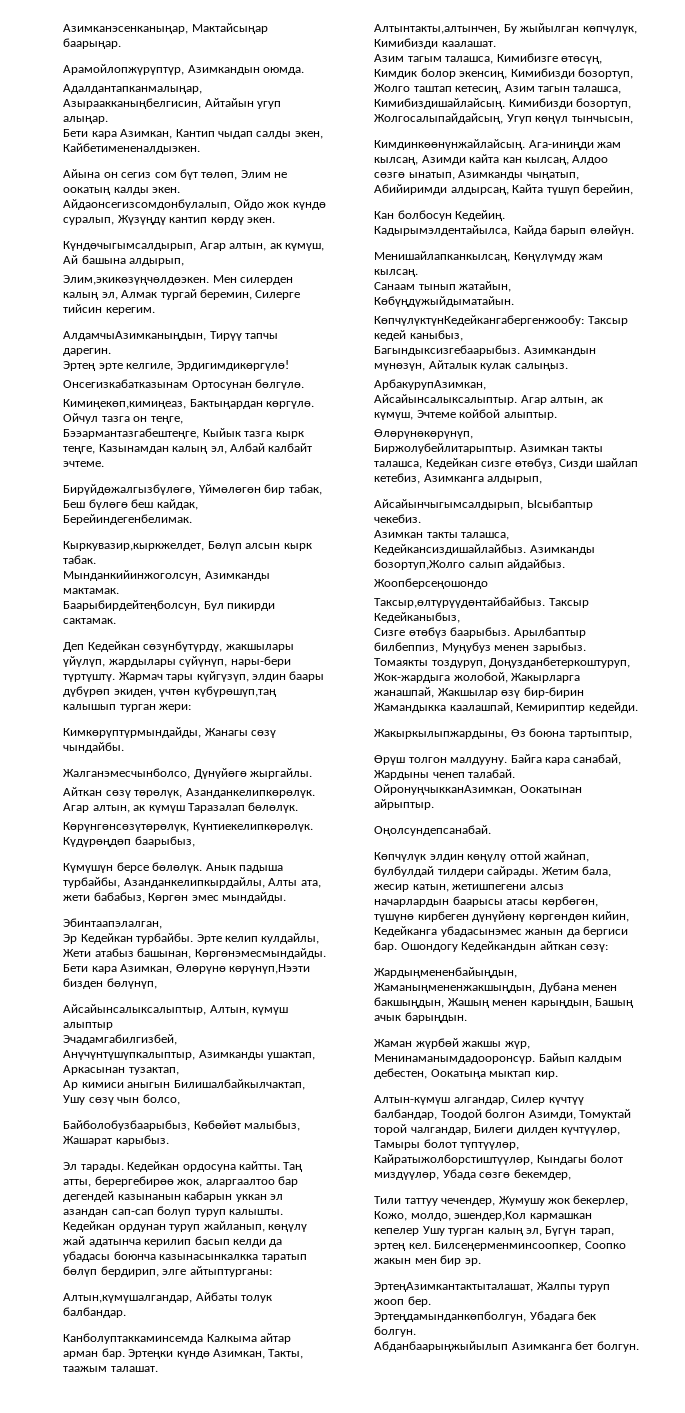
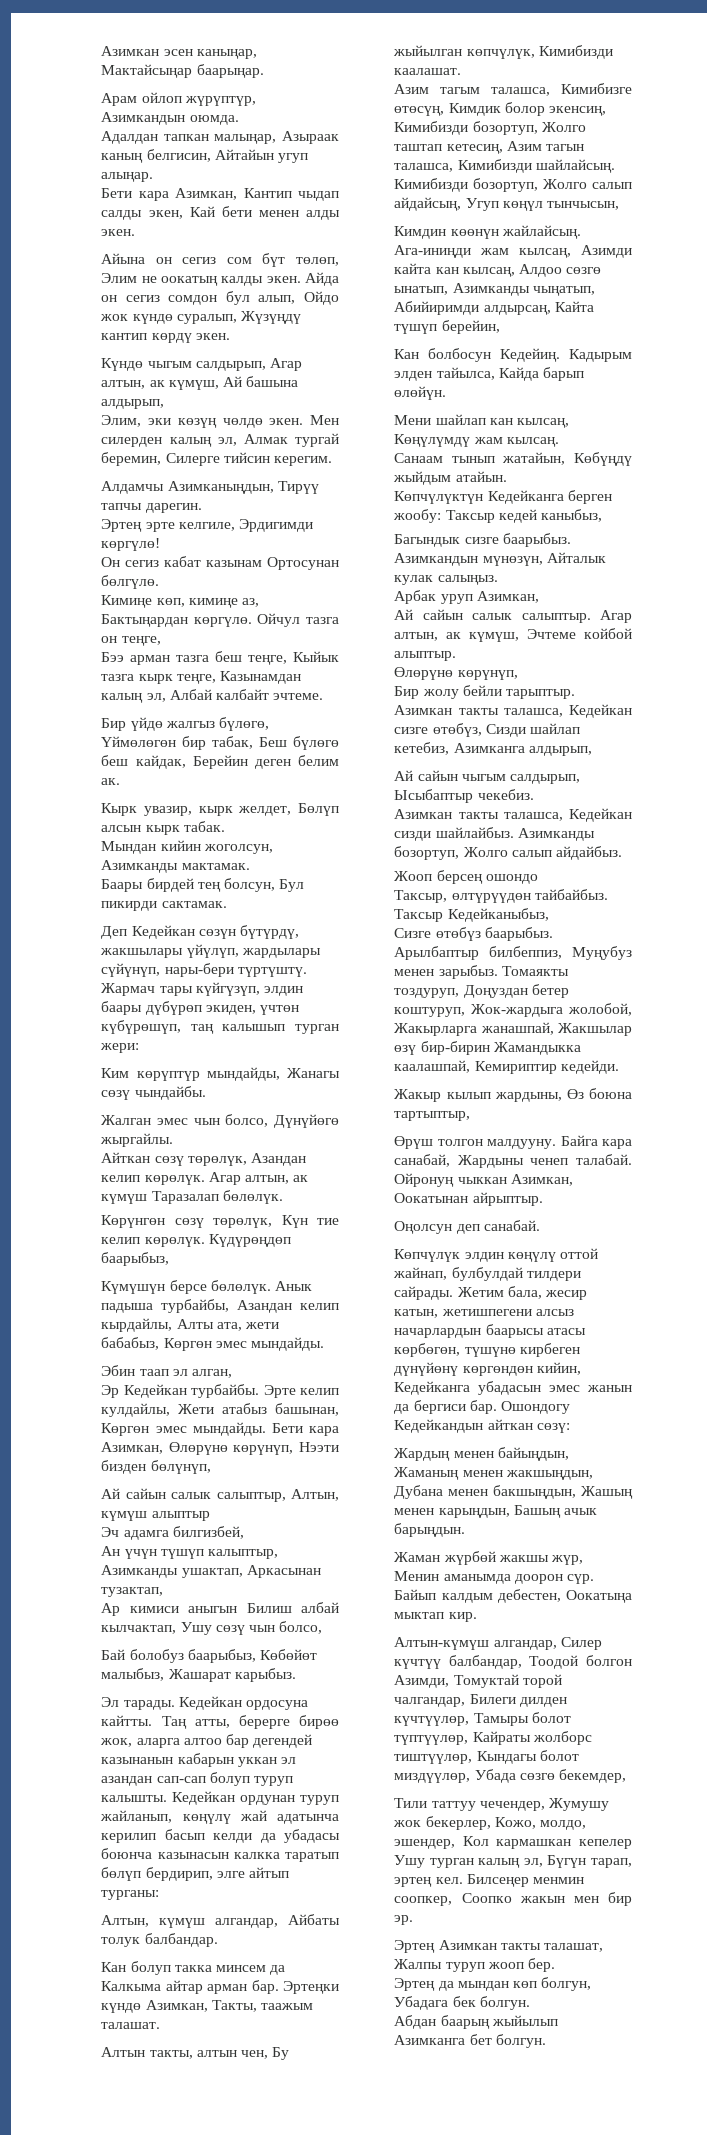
- Азимканэсенканыңар, Мактайсыңар баарыңар.
+ Азимкан эсен каныңар, Мактайсыңар баарыңар.
- Арамойлопжүрүптүр, Азимкандын оюмда.
+ Арам ойлоп жүрүптүр, Азимкандын оюмда.
- Адалдантапканмалыңар, Азыраакканыңбелгисин, Айтайын угуп алыңар.
+ Адалдан тапкан малыңар, Азыраак каның белгисин, Айтайын угуп алыңар.
- Бети кара Азимкан, Кантип чыдап салды экен, Кайбетимененалдыэкен.
+ Бети кара Азимкан, Кантип чыдап салды экен, Кай бети менен алды экен.
- Айдаонсегизсомдонбулалып, Ойдо жок күндө суралып, Жүзүңдү кантип көрдү экен.
+ Айда он сегиз сомдон бул алып, Ойдо жок күндө суралып, Жүзүңдү кантип көрдү экен.
- Күндөчыгымсалдырып, Агар алтын, ак күмүш, Ай башына алдырып,
+ Күндө чыгым салдырып, Агар алтын, ак күмүш, Ай башына алдырып,
- Элим,экикөзүңчөлдөэкен.
+ Элим, эки көзүң чөлдө экен.
- АлдамчыАзимканыңдын, Тирүү тапчы дарегин.
+ Алдамчы Азимканыңдын, Тирүү тапчы дарегин.
- Эртең эрте келгиле, Эрдигимдикөргүлө!
- Онсегизкабатказынам Ортосунан бөлгүлө.
- Кимиңекөп,кимиңеаз, Бактыңардан көргүлө.
+ Эртең эрте келгиле, Эрдигимди көргүлө!
+ Он сегиз кабат казынам Ортосунан бөлгүлө.
+ Кимиңе көп, кимиңе аз, Бактыңардан көргүлө.
- Бээармантазгабештеңге, Кыйык тазга кырк теңге, Казынамдан калың эл, Албай калбайт эчтеме.
+ Бээ арман тазга беш теңге, Кыйык тазга кырк теңге, Казынамдан калың эл, Албай калбайт эчтеме.
- Бирүйдөжалгызбүлөгө, Үймөлөгөн бир табак, Беш бүлөгө беш кайдак, Берейиндегенбелимак.
- Кыркувазир,кыркжелдет, Бөлүп алсын кырк табак.
+ Бир үйдө жалгыз бүлөгө, Үймөлөгөн бир табак, Беш бүлөгө беш кайдак, Берейин деген белим ак.
+ Кырк увазир, кырк желдет, Бөлүп алсын кырк табак.
- Мынданкийинжоголсун, Азимканды мактамак.
+ Мындан кийин жоголсун, Азимканды мактамак.
- Баарыбирдейтеңболсун, Бул пикирди сактамак.
+ Баары бирдей тең болсун, Бул пикирди сактамак.
- Деп Кедейкан сөзүнбүтүрдү, жакшылары үйүлүп, жардылары сүйүнүп, нары-бери түртүштү.
+ Деп Кедейкан сөзүн бүтүрдү, жакшылары үйүлүп, жардылары сүйүнүп, нары-бери түртүштү.
- Жармач тары күйгүзүп, элдин баары дүбүрөп экиден, үчтөн күбүрөшүп,таң калышып турган жери:
+ Жармач тары күйгүзүп, элдин баары дүбүрөп экиден, үчтөн күбүрөшүп, таң калышып турган жери:
- Кимкөрүптүрмындайды, Жанагы сөзү чындайбы.
+ Ким көрүптүр мындайды, Жанагы сөзү чындайбы.
- Жалганэмесчынболсо, Дүнүйөгө жыргайлы.
+ Жалган эмес чын болсо, Дүнүйөгө жыргайлы.
- Айткан сөзү төрөлүк, Азанданкелипкөрөлүк.
+ Айткан сөзү төрөлүк, Азандан келип көрөлүк.
- Көрүнгөнсөзүтөрөлүк, Күнтиекелипкөрөлүк.
+ Көрүнгөн сөзү төрөлүк, Күн тие келип көрөлүк.
- Анык падыша турбайбы, Азанданкелипкырдайлы, Алты ата, жети бабабыз, Көргөн эмес мындайды.
+ Анык падыша турбайбы, Азандан келип кырдайлы, Алты ата, жети бабабыз, Көргөн эмес мындайды.
- Эбинтаапэлалган,
+ Эбин таап эл алган,
- Эрте келип кулдайлы, Жети атабыз башынан, Көргөнэмесмындайды.
+ Эрте келип кулдайлы, Жети атабыз башынан, Көргөн эмес мындайды.
- Бети кара Азимкан, Өлөрүнө көрүнүп,Нээти бизден бөлүнүп,
+ Бети кара Азимкан, Өлөрүнө көрүнүп, Нээти бизден бөлүнүп,
- Айсайынсалыксалыптыр, Алтын, күмүш алыптыр
+ Ай сайын салык салыптыр, Алтын, күмүш алыптыр
- Эчадамгабилгизбей,
- Анүчүнтүшүпкалыптыр, Азимканды ушактап, Аркасынан тузактап,
+ Эч адамга билгизбей,
+ Ан үчүн түшүп калыптыр, Азимканды ушактап, Аркасынан тузактап,
- Ар кимиси аныгын Билишалбайкылчактап, Ушу сөзү чын болсо,
+ Ар кимиси аныгын Билиш албай кылчактап, Ушу сөзү чын болсо,
- Байболобузбаарыбыз, Көбөйөт малыбыз, Жашарат карыбыз.
+ Бай болобуз баарыбыз, Көбөйөт малыбыз, Жашарат карыбыз.
- Таң атты, берергебирөө жок, аларгаалтоо бар дегендей казынанын кабарын уккан эл азандан сап-сап болуп туруп калышты.
+ Таң атты, берерге бирөө жок, аларга алтоо бар дегендей казынанын кабарын уккан эл азандан сап-сап болуп туруп калышты.
- Кедейкан ордунан туруп жайланып, көңүлү жай адатынча керилип басып келди да убадасы боюнча казынасынкалкка таратып бөлүп бердирип, элге айтыптурганы:
- Алтын,күмүшалгандар, Айбаты толук балбандар.
- Канболуптаккаминсемда Калкыма айтар арман бар.
+ Кедейкан ордунан туруп жайланып, көңүлү жай адатынча керилип басып келди да убадасы боюнча казынасын калкка таратып бөлүп бердирип, элге айтып турганы:
+ Алтын, күмүш алгандар, Айбаты толук балбандар.
+ Кан болуп такка минсем да Калкыма айтар арман бар.
- Алтынтакты,алтынчен, Бу жыйылган көпчүлүк, Кимибизди каалашат.
+ Алтын такты, алтын чен, Бу жыйылган көпчүлүк, Кимибизди каалашат.
- Азим тагым талашса, Кимибизге өтөсүң, Кимдик болор экенсиң, Кимибизди бозортуп, Жолго таштап кетесиң, Азим тагын талашса, Кимибиздишайлайсың. Кимибизди бозортуп, Жолгосалыпайдайсың, Угуп көңүл тынчысын,
+ Азим тагым талашса, Кимибизге өтөсүң, Кимдик болор экенсиң, Кимибизди бозортуп, Жолго таштап кетесиң, Азим тагын талашса, Кимибизди шайлайсың. Кимибизди бозортуп, Жолго салып айдайсың, Угуп көңүл тынчысын,
- Кимдинкөөнүнжайлайсың.
+ Кимдин көөнүн жайлайсың.
- Кадырымэлдентайылса, Кайда барып өлөйүн.
+ Кадырым элден тайылса, Кайда барып өлөйүн.
- Менишайлапканкылсаң, Көңүлүмдү жам кылсаң.
+ Мени шайлап кан кылсаң, Көңүлүмдү жам кылсаң.
- Санаам тынып жатайын, Көбүңдүжыйдыматайын.
- КөпчүлүктүнКедейкангабергенжообу: Таксыр кедей каныбыз,
+ Санаам тынып жатайын, Көбүңдү жыйдым атайын.
+ Көпчүлүктүн Кедейканга берген жообу: Таксыр кедей каныбыз,
- Багындыксизгебаарыбыз.
+ Багындык сизге баарыбыз.
- АрбакурупАзимкан,
- Айсайынсалыксалыптыр.
+ Арбак уруп Азимкан,
+ Ай сайын салык салыптыр.
  Агар алтын, ак күмүш, Эчтеме койбой алыптыр.
- Өлөрүнөкөрүнүп,
- Биржолубейлитарыптыр.
+ Өлөрүнө көрүнүп,
+ Бир жолу бейли тарыптыр.
- Айсайынчыгымсалдырып, Ысыбаптыр чекебиз.
+ Ай сайын чыгым салдырып, Ысыбаптыр чекебиз.
- Азимкан такты талашса, Кедейкансиздишайлайбыз. Азимканды бозортуп,Жолго салып айдайбыз.
- Жоопберсеңошондо
- Таксыр,өлтүрүүдөнтайбайбыз.
+ Азимкан такты талашса, Кедейкан сизди шайлайбыз. Азимканды бозортуп, Жолго салып айдайбыз.
+ Жооп берсең ошондо
+ Таксыр, өлтүрүүдөн тайбайбыз.
- Томаякты тоздуруп, Доңузданбетеркоштуруп, Жок-жардыга жолобой, Жакырларга жанашпай, Жакшылар өзү бир-бирин Жамандыкка каалашпай, Кемириптир кедейди.
+ Томаякты тоздуруп, Доңуздан бетер коштуруп, Жок-жардыга жолобой, Жакырларга жанашпай, Жакшылар өзү бир-бирин Жамандыкка каалашпай, Кемириптир кедейди.
- Жакыркылыпжардыны, Өз боюна тартыптыр,
+ Жакыр кылып жардыны, Өз боюна тартыптыр,
- ОйронуңчыкканАзимкан, Оокатынан айрыптыр.
+ Ойронуң чыккан Азимкан, Оокатынан айрыптыр.
- Оңолсундепсанабай.
+ Оңолсун деп санабай.
- Жетим бала, жесир катын, жетишпегени алсыз начарлардын баарысы атасы көрбөгөн, түшүнө кирбеген дүнүйөнү көргөндөн кийин, Кедейканга убадасынэмес жанын да бергиси бар.
+ Жетим бала, жесир катын, жетишпегени алсыз начарлардын баарысы атасы көрбөгөн, түшүнө кирбеген дүнүйөнү көргөндөн кийин, Кедейканга убадасын эмес жанын да бергиси бар.
- Жардыңмененбайыңдын, Жаманыңмененжакшыңдын, Дубана менен бакшыңдын, Жашың менен карыңдын, Башың ачык барыңдын.
+ Жардың менен байыңдын, Жаманың менен жакшыңдын, Дубана менен бакшыңдын, Жашың менен карыңдын, Башың ачык барыңдын.
- Жаман жүрбөй жакшы жүр, Менинаманымдадооронсүр.
+ Жаман жүрбөй жакшы жүр, Менин аманымда доорон сүр.
- Алтын-күмүш алгандар, Силер күчтүү балбандар, Тоодой болгон Азимди, Томуктай торой чалгандар, Билеги дилден күчтүүлөр, Тамыры болот түптүүлөр, Кайратыжолборстиштүүлөр, Кындагы болот миздүүлөр, Убада сөзгө бекемдер,
+ Алтын-күмүш алгандар, Силер күчтүү балбандар, Тоодой болгон Азимди, Томуктай торой чалгандар, Билеги дилден күчтүүлөр, Тамыры болот түптүүлөр, Кайраты жолборс тиштүүлөр, Кындагы болот миздүүлөр, Убада сөзгө бекемдер,
- Тили таттуу чечендер, Жумушу жок бекерлер, Кожо, молдо, эшендер,Кол кармашкан кепелер Ушу турган калың эл, Бүгүн тарап, эртең кел.
+ Тили таттуу чечендер, Жумушу жок бекерлер, Кожо, молдо, эшендер, Кол кармашкан кепелер Ушу турган калың эл, Бүгүн тарап, эртең кел.
- Билсеңерменминсоопкер, Соопко жакын мен бир эр.
+ Билсеңер менмин соопкер, Соопко жакын мен бир эр.
- ЭртеңАзимкантактыталашат, Жалпы туруп жооп бер.
+ Эртең Азимкан такты талашат, Жалпы туруп жооп бер.
- Эртеңдамынданкөпболгун, Убадага бек болгун.
+ Эртең да мындан көп болгун, Убадага бек болгун.
- Абданбаарыңжыйылып Азимканга бет болгун.
+ Абдан баарың жыйылып Азимканга бет болгун.

